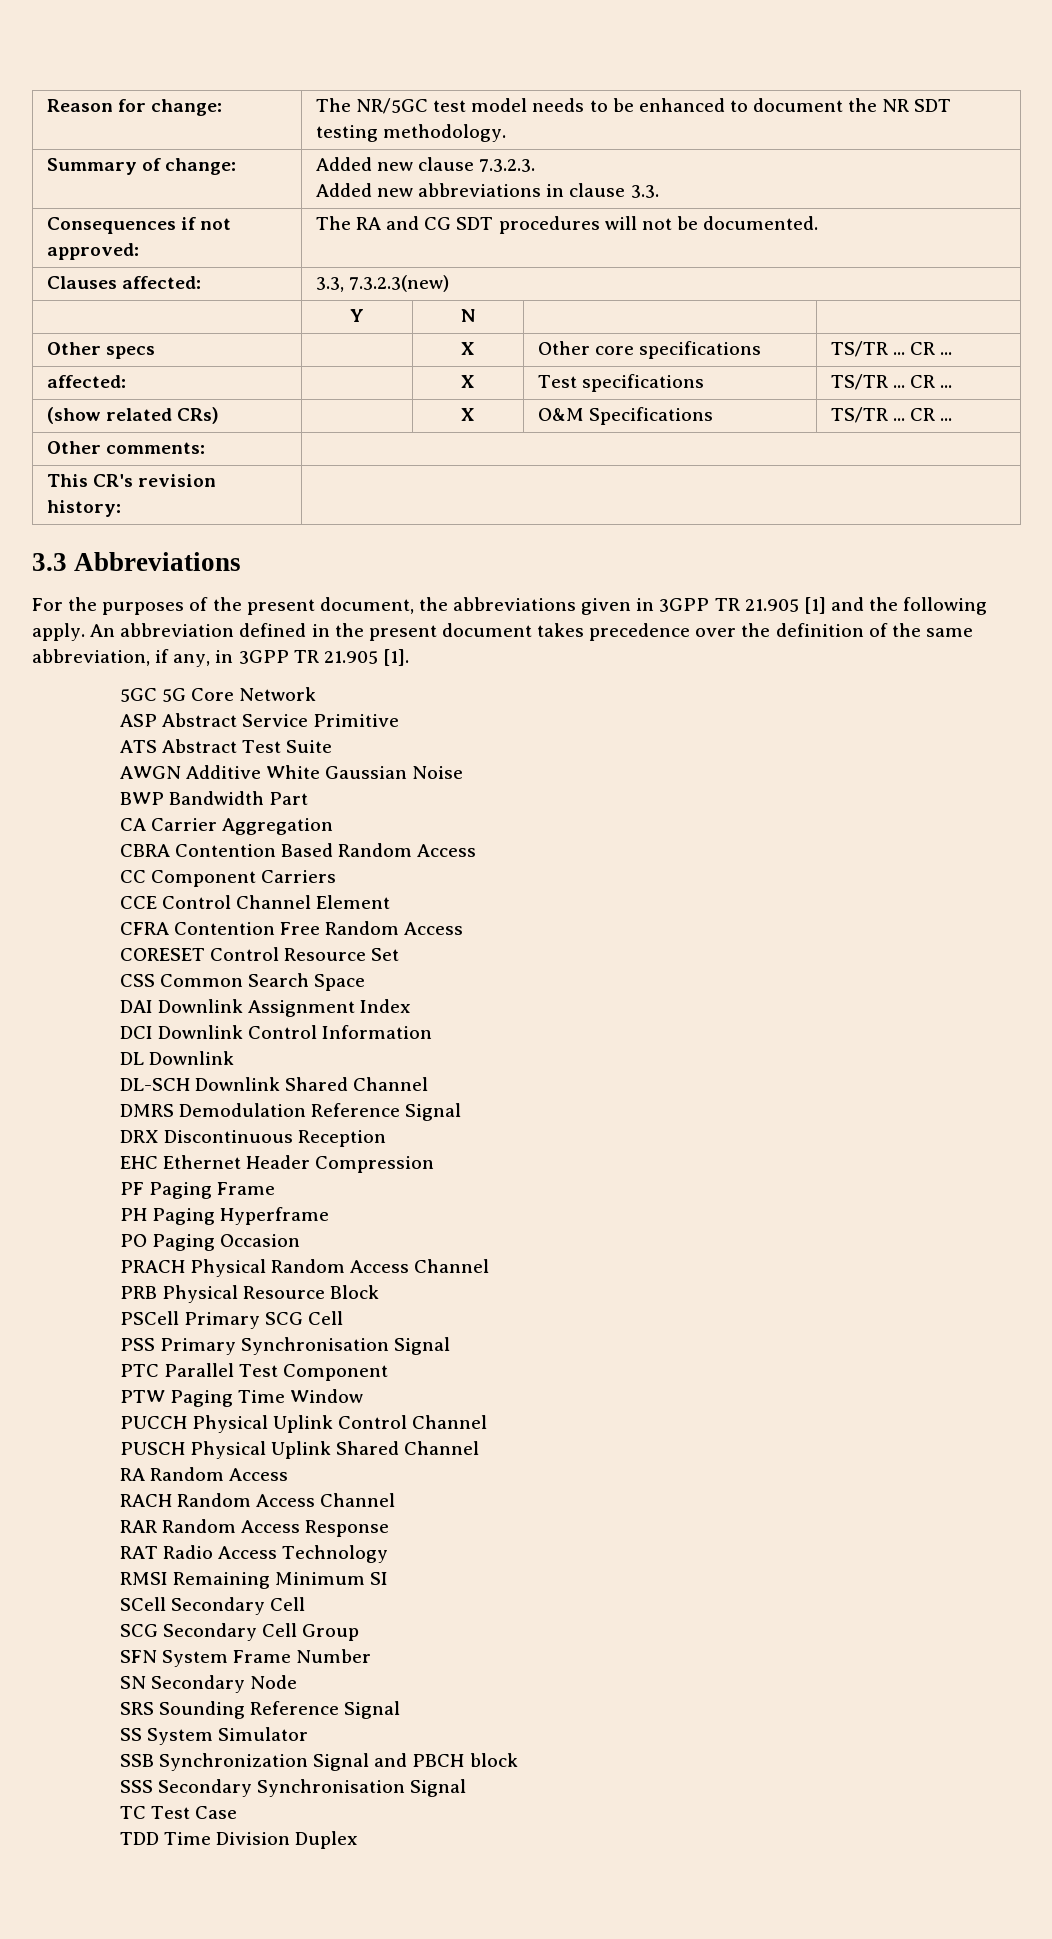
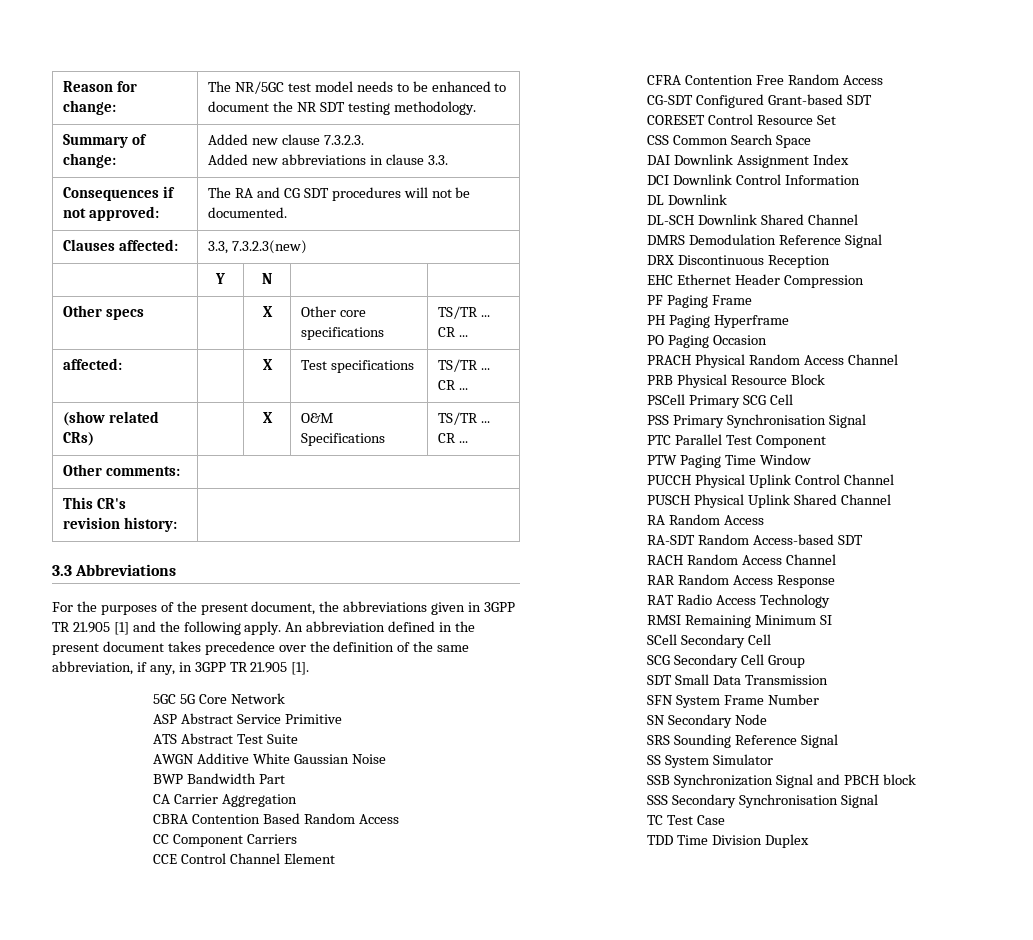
+ CG-SDT Configured Grant-based SDT
+ RA-SDT Random Access-based SDT
+ SDT Small Data Transmission

